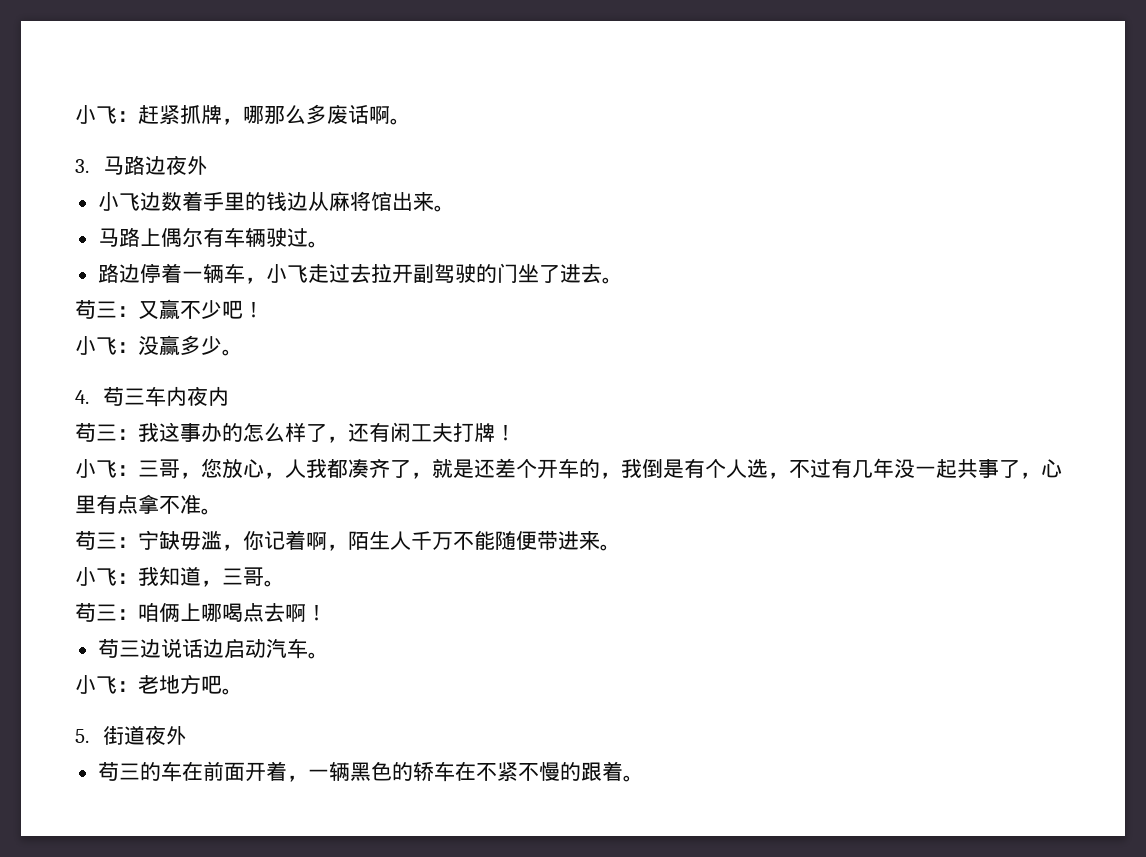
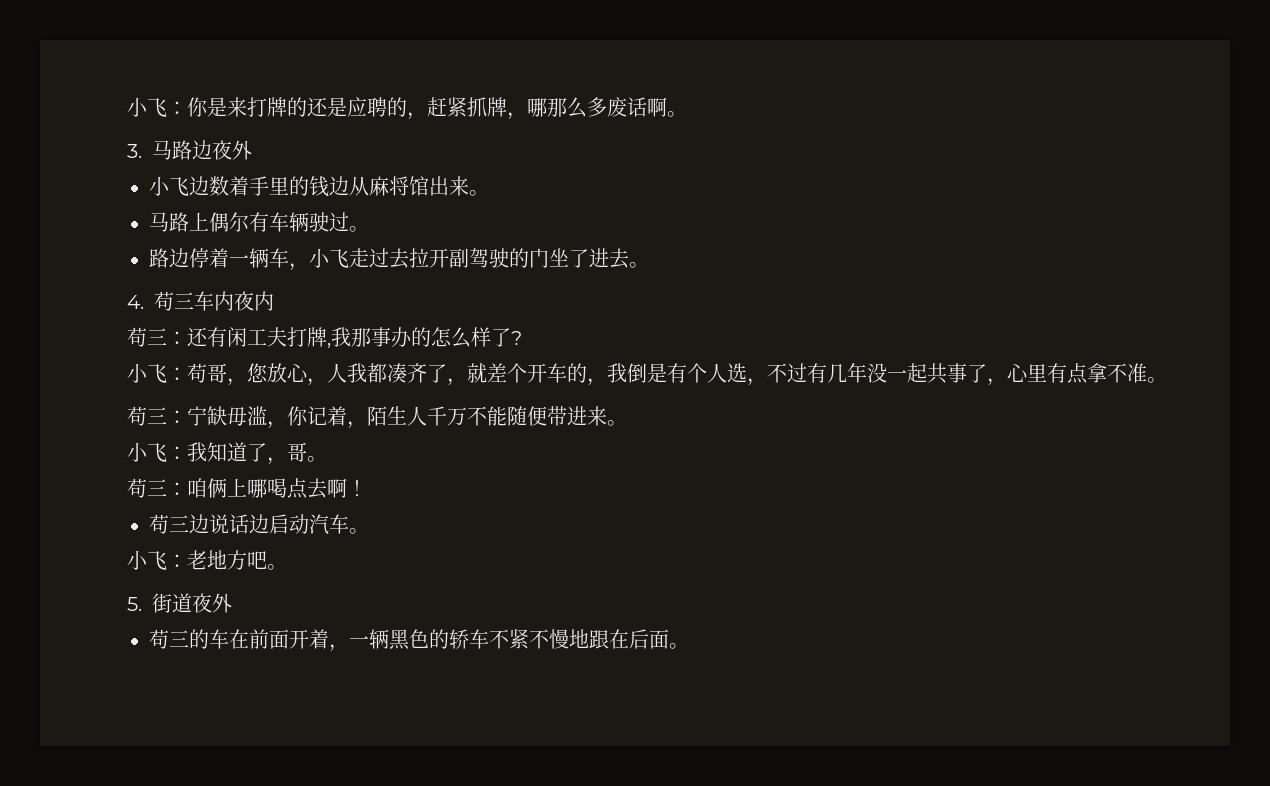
- 小飞：赶紧抓牌，哪那么多废话啊。
+ 小飞：你是来打牌的还是应聘的，赶紧抓牌，哪那么多废话啊。
- 苟三：又赢不少吧！
- 小飞：没赢多少。
- 苟三：我这事办的怎么样了，还有闲工夫打牌！
- 小飞：三哥，您放心，人我都凑齐了，就是还差个开车的，我倒是有个人选，不过有几年没一起共事了，心里有点拿不准。
+ 苟三：还有闲工夫打牌,我那事办的怎么样了?
+ 小飞：苟哥，您放心，人我都凑齐了，就差个开车的，我倒是有个人选，不过有几年没一起共事了，心里有点拿不准。
- 苟三：宁缺毋滥，你记着啊，陌生人千万不能随便带进来。
+ 苟三：宁缺毋滥，你记着，陌生人千万不能随便带进来。
- 小飞：我知道，三哥。
+ 小飞：我知道了，哥。
- 苟三的车在前面开着，一辆黑色的轿车在不紧不慢的跟着。
+ 苟三的车在前面开着，一辆黑色的轿车不紧不慢地跟在后面。

